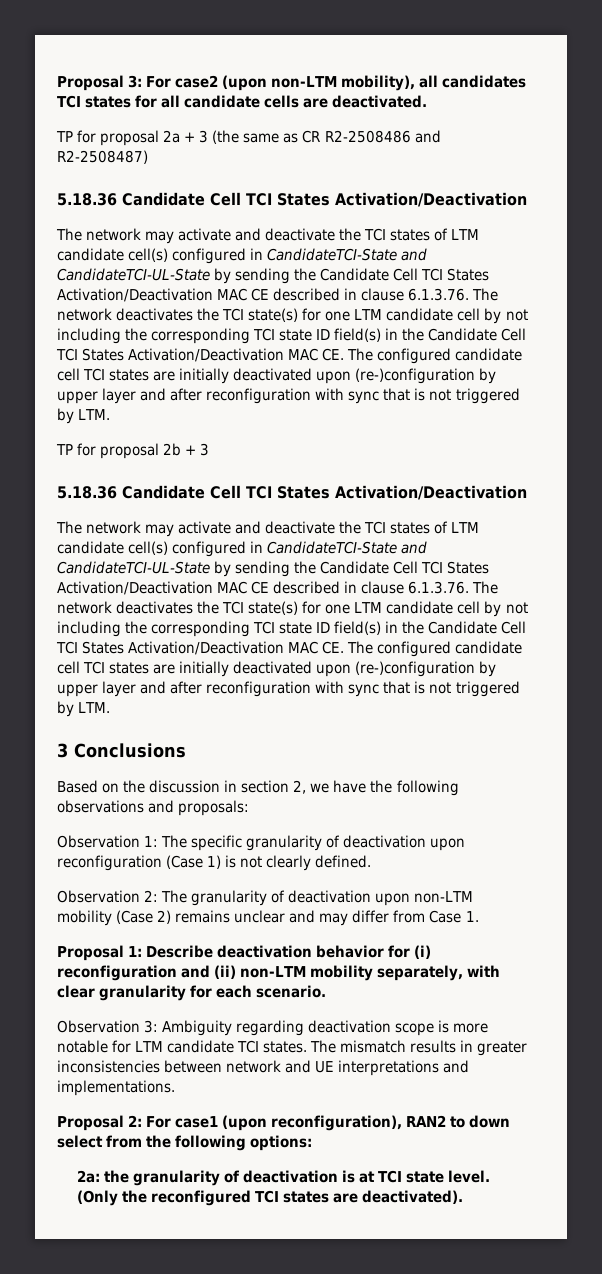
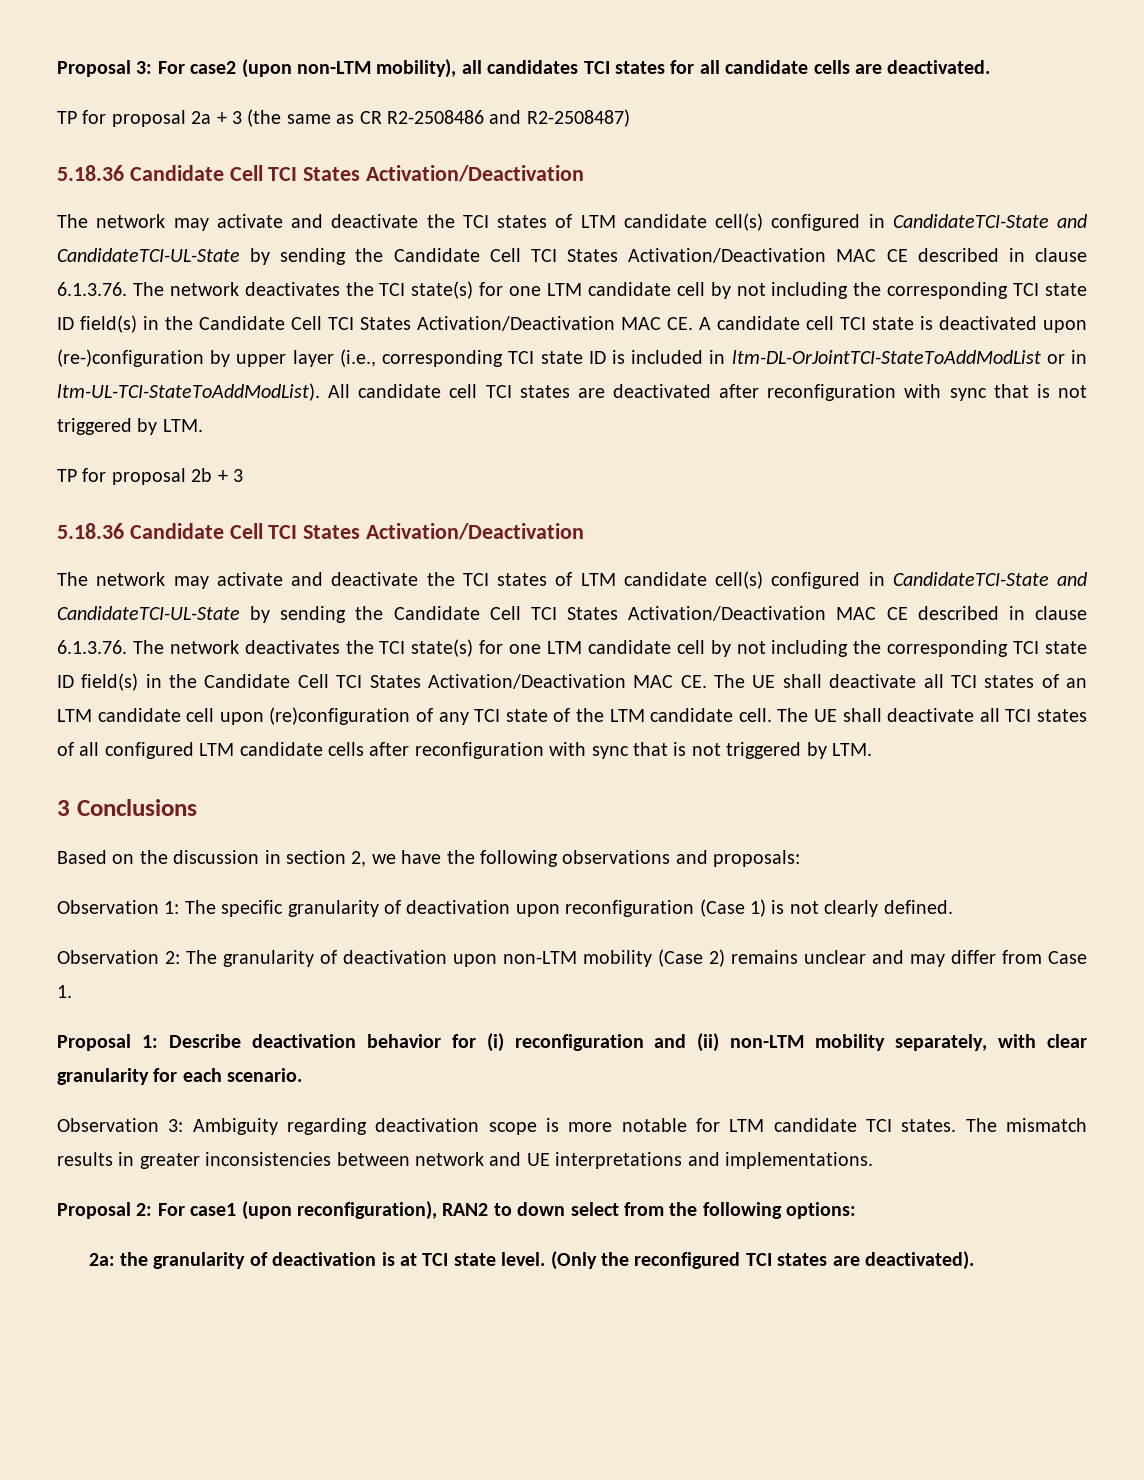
  TP for proposal 2a + 3 (the same as CR R2-2508486 and R2-2508487)
  5.18.36 Candidate Cell TCI States Activation/Deactivation
- The network may activate and deactivate the TCI states of LTM candidate cell(s) configured in CandidateTCI-State and CandidateTCI-UL-State by sending the Candidate Cell TCI States Activation/Deactivation MAC CE described in clause 6.1.3.76. The network deactivates the TCI state(s) for one LTM candidate cell by not including the corresponding TCI state ID field(s) in the Candidate Cell TCI States Activation/Deactivation MAC CE. The configured candidate cell TCI states are initially deactivated upon (re-)configuration by upper layer and after reconfiguration with sync that is not triggered by LTM.
+ The network may activate and deactivate the TCI states of LTM candidate cell(s) configured in CandidateTCI-State and CandidateTCI-UL-State by sending the Candidate Cell TCI States Activation/Deactivation MAC CE described in clause 6.1.3.76. The network deactivates the TCI state(s) for one LTM candidate cell by not including the corresponding TCI state ID field(s) in the Candidate Cell TCI States Activation/Deactivation MAC CE. A candidate cell TCI state is deactivated upon (re-)configuration by upper layer (i.e., corresponding TCI state ID is included in ltm-DL-OrJointTCI-StateToAddModList or in ltm-UL-TCI-StateToAddModList). All candidate cell TCI states are deactivated after reconfiguration with sync that is not triggered by LTM.
  TP for proposal 2b + 3
  5.18.36 Candidate Cell TCI States Activation/Deactivation
- The network may activate and deactivate the TCI states of LTM candidate cell(s) configured in CandidateTCI-State and CandidateTCI-UL-State by sending the Candidate Cell TCI States Activation/Deactivation MAC CE described in clause 6.1.3.76. The network deactivates the TCI state(s) for one LTM candidate cell by not including the corresponding TCI state ID field(s) in the Candidate Cell TCI States Activation/Deactivation MAC CE. The configured candidate cell TCI states are initially deactivated upon (re-)configuration by upper layer and after reconfiguration with sync that is not triggered by LTM.
+ The network may activate and deactivate the TCI states of LTM candidate cell(s) configured in CandidateTCI-State and CandidateTCI-UL-State by sending the Candidate Cell TCI States Activation/Deactivation MAC CE described in clause 6.1.3.76. The network deactivates the TCI state(s) for one LTM candidate cell by not including the corresponding TCI state ID field(s) in the Candidate Cell TCI States Activation/Deactivation MAC CE. The UE shall deactivate all TCI states of an LTM candidate cell upon (re)configuration of any TCI state of the LTM candidate cell. The UE shall deactivate all TCI states of all configured LTM candidate cells after reconfiguration with sync that is not triggered by LTM.

